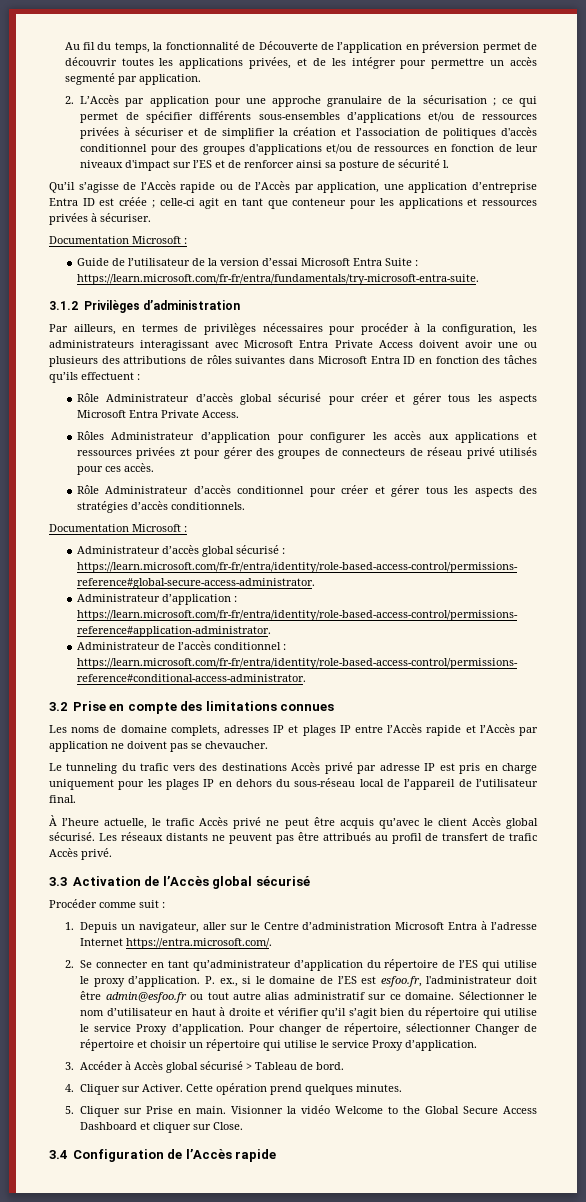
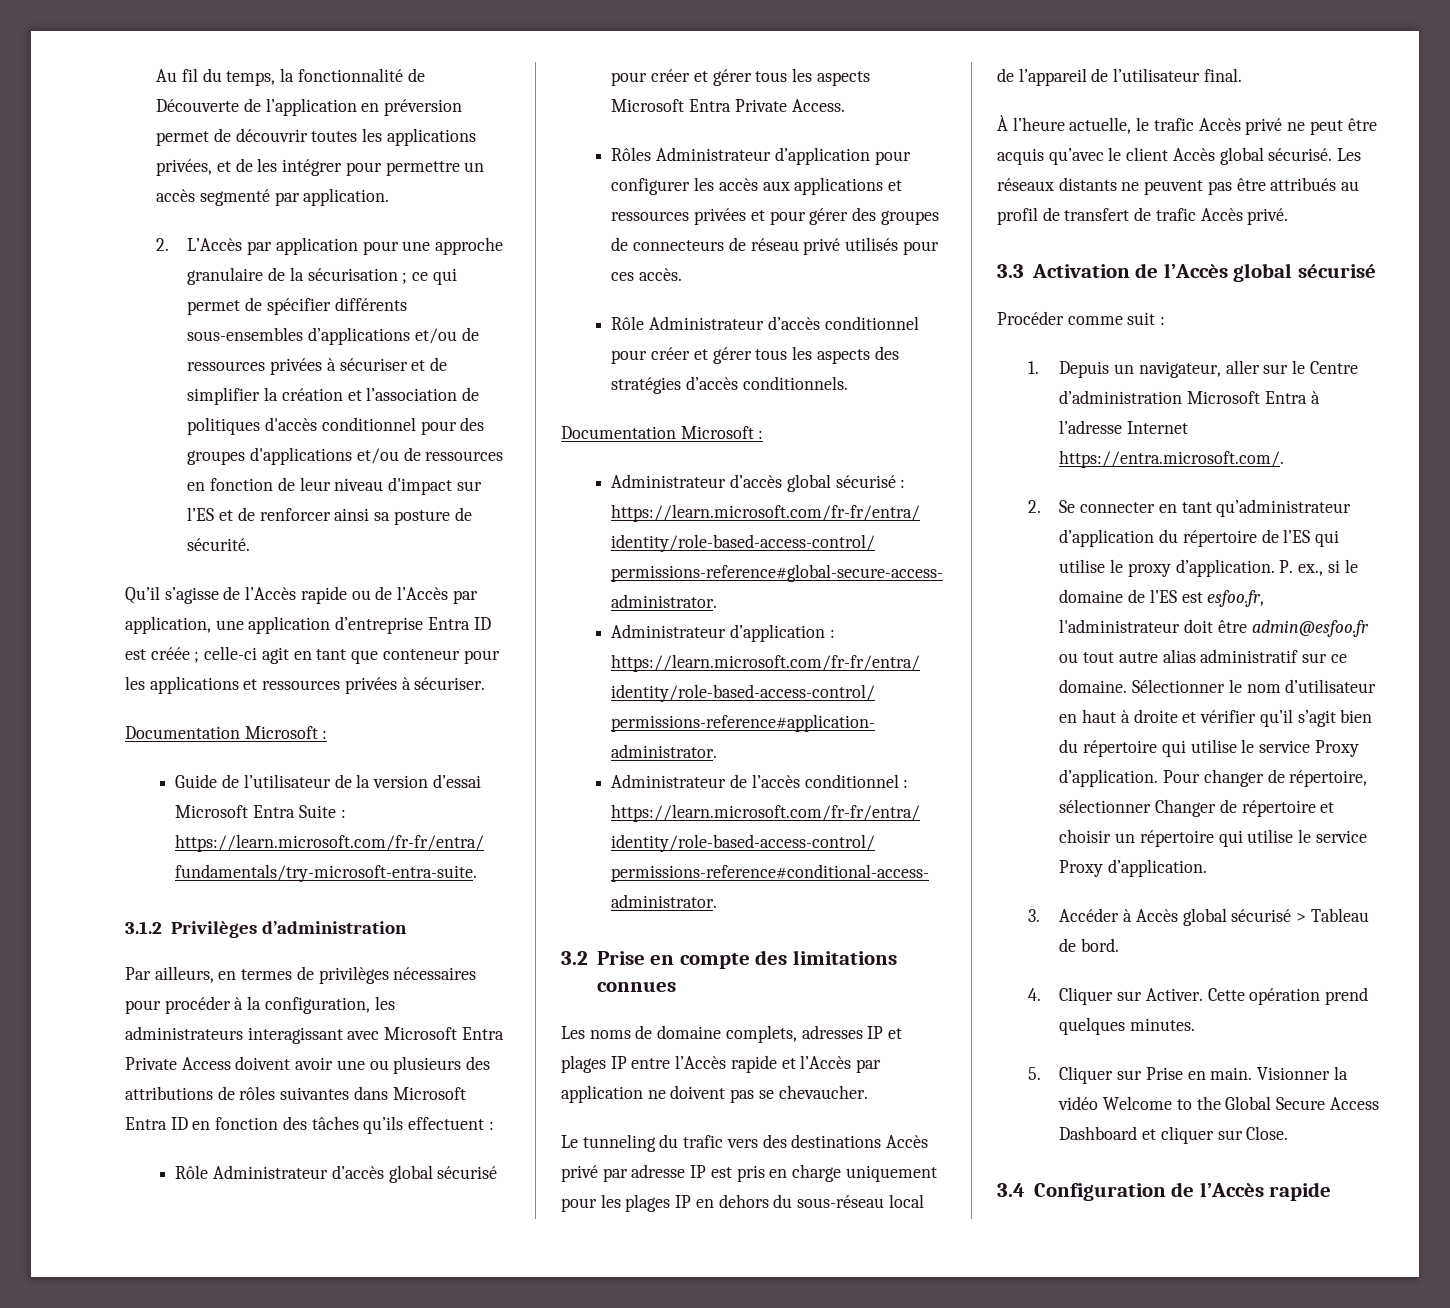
- 2. L’Accès par application pour une approche granulaire de la sécurisation ; ce qui permet de spécifier différents sous-ensembles d’applications et/ou de ressources privées à sécuriser et de simplifier la création et l’association de politiques d'accès conditionnel pour des groupes d'applications et/ou de ressources en fonction de leur niveaux d'impact sur l’ES et de renforcer ainsi sa posture de sécurité l.
+ 2. L’Accès par application pour une approche granulaire de la sécurisation ; ce qui permet de spécifier différents sous-ensembles d’applications et/ou de ressources privées à sécuriser et de simplifier la création et l’association de politiques d'accès conditionnel pour des groupes d'applications et/ou de ressources en fonction de leur niveau d'impact sur l’ES et de renforcer ainsi sa posture de sécurité.
- Rôles Administrateur d’application pour configurer les accès aux applications et ressources privées zt pour gérer des groupes de connecteurs de réseau privé utilisés pour ces accès.
+ Rôles Administrateur d’application pour configurer les accès aux applications et ressources privées et pour gérer des groupes de connecteurs de réseau privé utilisés pour ces accès.

